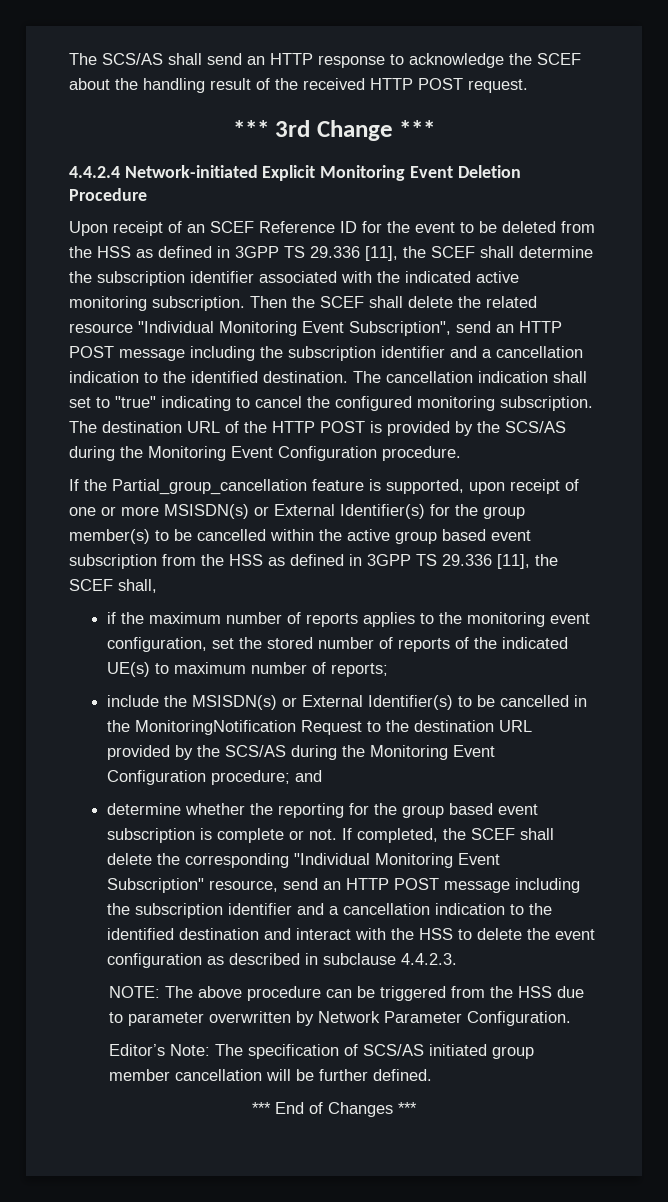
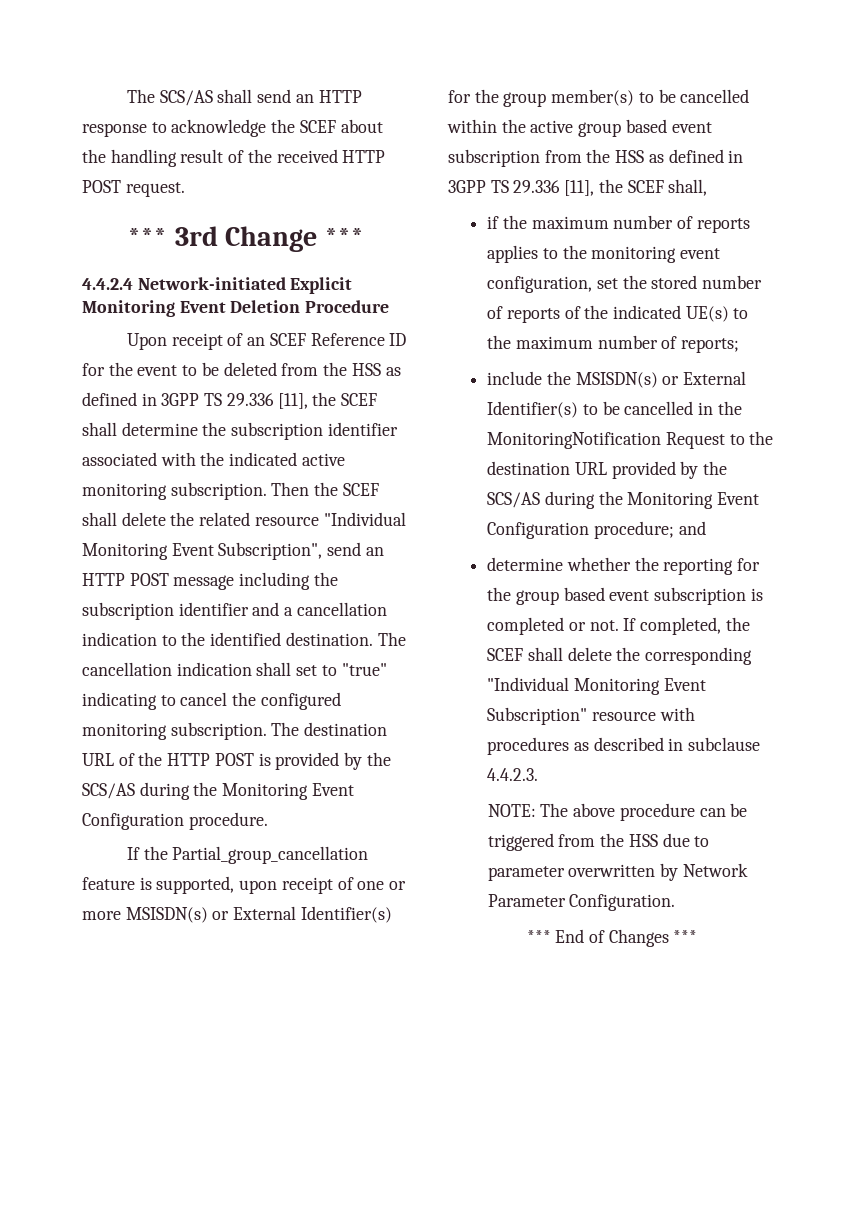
- if the maximum number of reports applies to the monitoring event configuration, set the stored number of reports of the indicated UE(s) to maximum number of reports;
+ if the maximum number of reports applies to the monitoring event configuration, set the stored number of reports of the indicated UE(s) to the maximum number of reports;
- determine whether the reporting for the group based event subscription is complete or not.
+ determine whether the reporting for the group based event subscription is completed or not.
- If completed, the SCEF shall delete the corresponding "Individual Monitoring Event Subscription" resource, send an HTTP POST message including the subscription identifier and a cancellation indication to the identified destination and interact with the HSS to delete the event configuration as described in subclause 4.4.2.3.
+ If completed, the SCEF shall delete the corresponding "Individual Monitoring Event Subscription" resource with procedures as described in subclause 4.4.2.3.
- Editor’s Note: The specification of SCS/AS initiated group member cancellation will be further defined.

